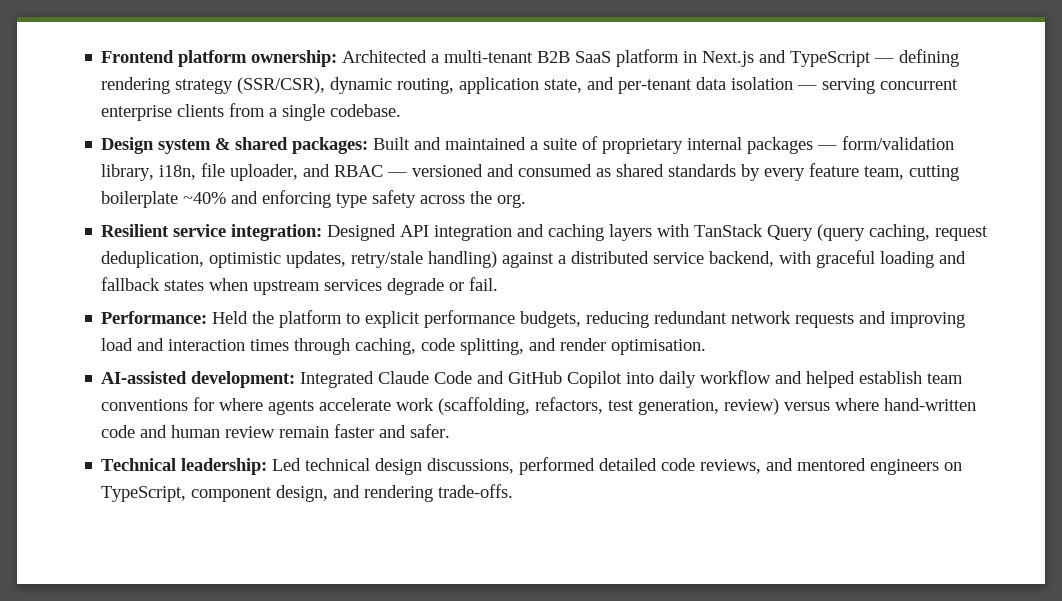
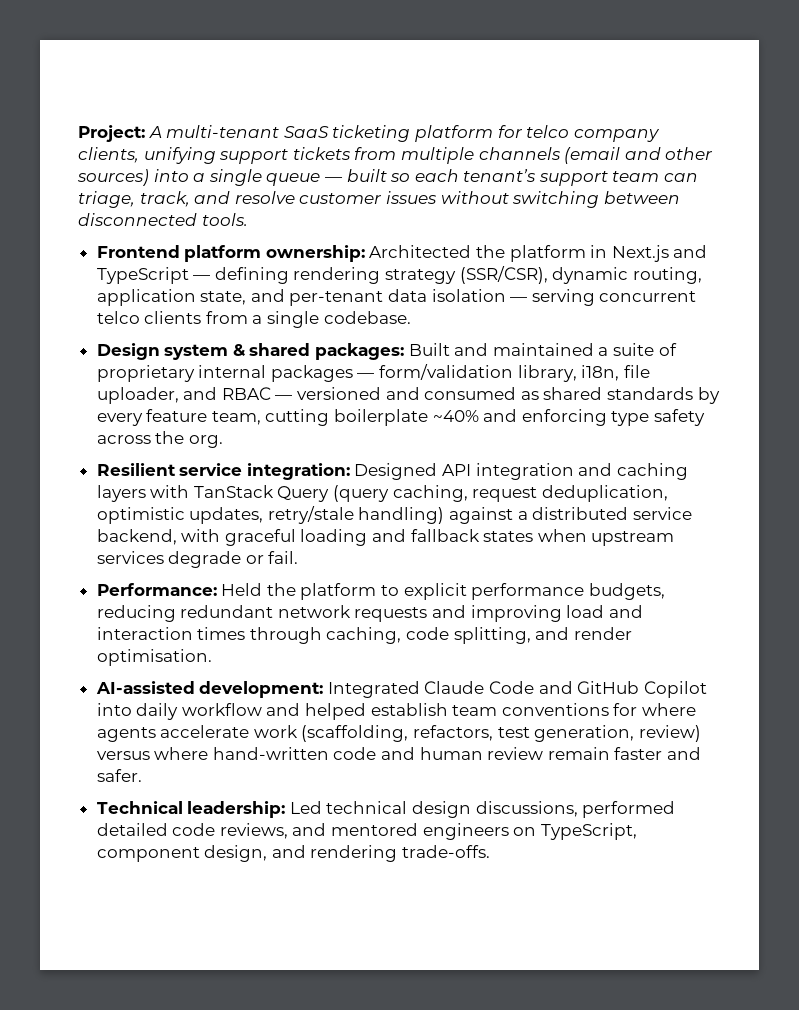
- Frontend platform ownership: Architected a multi-tenant B2B SaaS platform in Next.js and TypeScript — defining rendering strategy (SSR/CSR), dynamic routing, application state, and per-tenant data isolation — serving concurrent enterprise clients from a single codebase.
+ Project: A multi-tenant SaaS ticketing platform for telco company clients, unifying support tickets from multiple channels (email and other sources) into a single queue — built so each tenant’s support team can triage, track, and resolve customer issues without switching between disconnected tools.
+ Frontend platform ownership: Architected the platform in Next.js and TypeScript — defining rendering strategy (SSR/CSR), dynamic routing, application state, and per-tenant data isolation — serving concurrent telco clients from a single codebase.

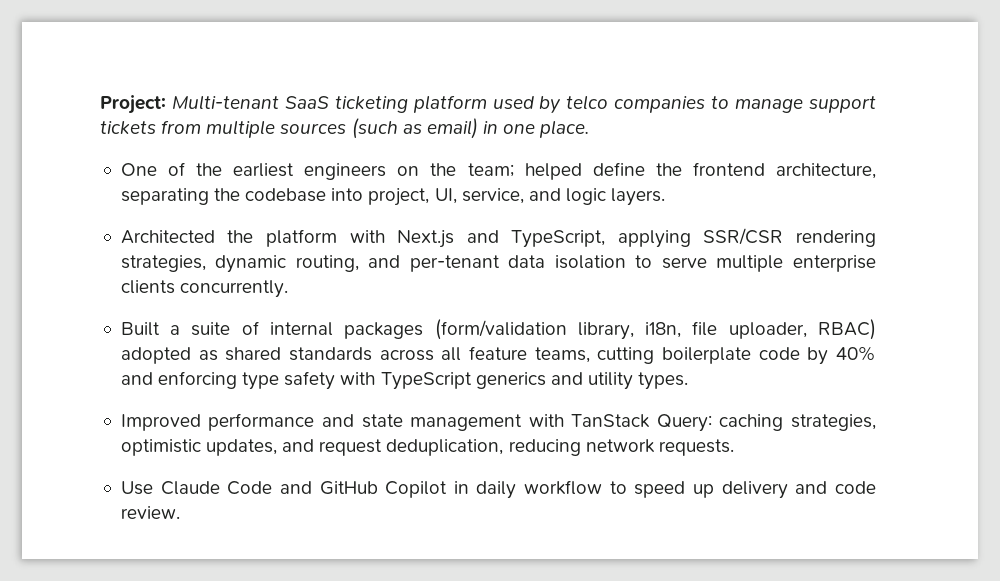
- Project: A multi-tenant SaaS ticketing platform for telco company clients, unifying support tickets from multiple channels (email and other sources) into a single queue — built so each tenant’s support team can triage, track, and resolve customer issues without switching between disconnected tools.
- Frontend platform ownership: Architected the platform in Next.js and TypeScript — defining rendering strategy (SSR/CSR), dynamic routing, application state, and per-tenant data isolation — serving concurrent telco clients from a single codebase.
- Design system & shared packages: Built and maintained a suite of proprietary internal packages — form/validation library, i18n, file uploader, and RBAC — versioned and consumed as shared standards by every feature team, cutting boilerplate ~40% and enforcing type safety across the org.
- Resilient service integration: Designed API integration and caching layers with TanStack Query (query caching, request deduplication, optimistic updates, retry/stale handling) against a distributed service backend, with graceful loading and fallback states when upstream services degrade or fail.
- Performance: Held the platform to explicit performance budgets, reducing redundant network requests and improving load and interaction times through caching, code splitting, and render optimisation.
- AI-assisted development: Integrated Claude Code and GitHub Copilot into daily workflow and helped establish team conventions for where agents accelerate work (scaffolding, refactors, test generation, review) versus where hand-written code and human review remain faster and safer.
- Technical leadership: Led technical design discussions, performed detailed code reviews, and mentored engineers on TypeScript, component design, and rendering trade-offs.
+ Project: Multi-tenant SaaS ticketing platform used by telco companies to manage support tickets from multiple sources (such as email) in one place.
+ One of the earliest engineers on the team; helped define the frontend architecture, separating the codebase into project, UI, service, and logic layers.
+ Architected the platform with Next.js and TypeScript, applying SSR/CSR rendering strategies, dynamic routing, and per-tenant data isolation to serve multiple enterprise clients concurrently.
+ Built a suite of internal packages (form/validation library, i18n, file uploader, RBAC) adopted as shared standards across all feature teams, cutting boilerplate code by 40% and enforcing type safety with TypeScript generics and utility types.
+ Improved performance and state management with TanStack Query: caching strategies, optimistic updates, and request deduplication, reducing network requests.
+ Use Claude Code and GitHub Copilot in daily workflow to speed up delivery and code review.

